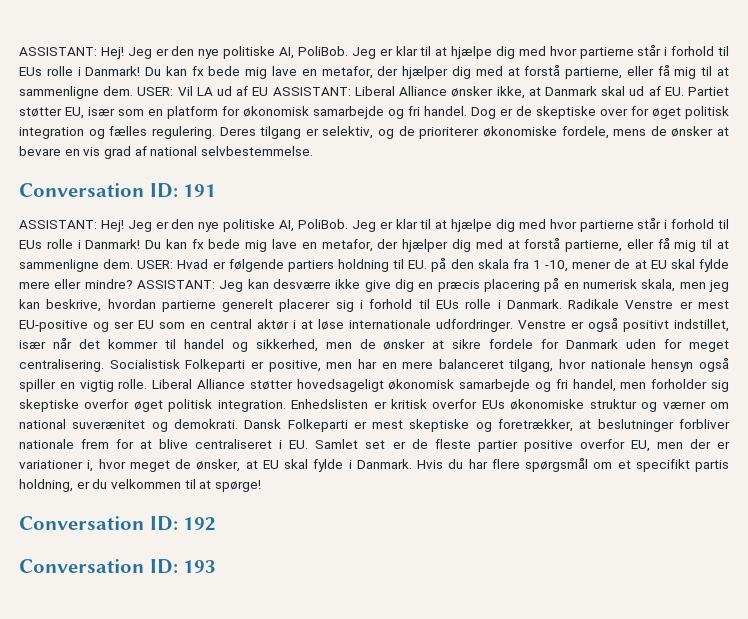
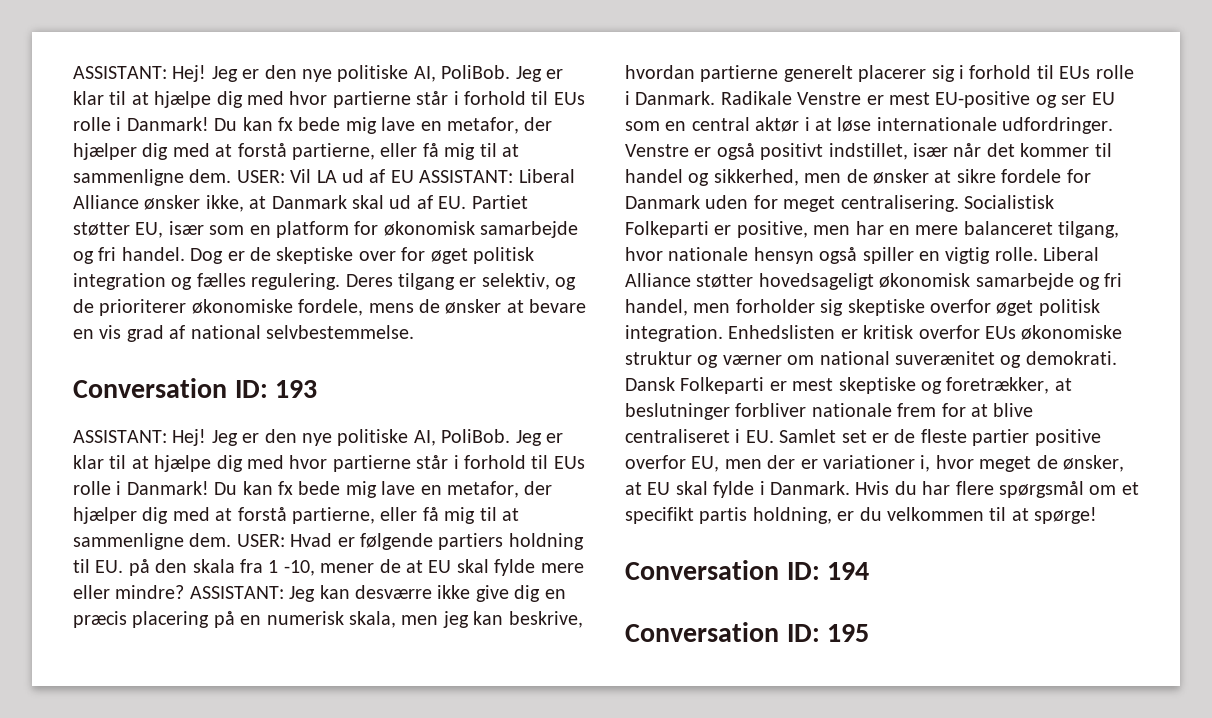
- Conversation ID: 191
+ Conversation ID: 193
- Conversation ID: 192
- Conversation ID: 193
+ Conversation ID: 194
+ Conversation ID: 195

